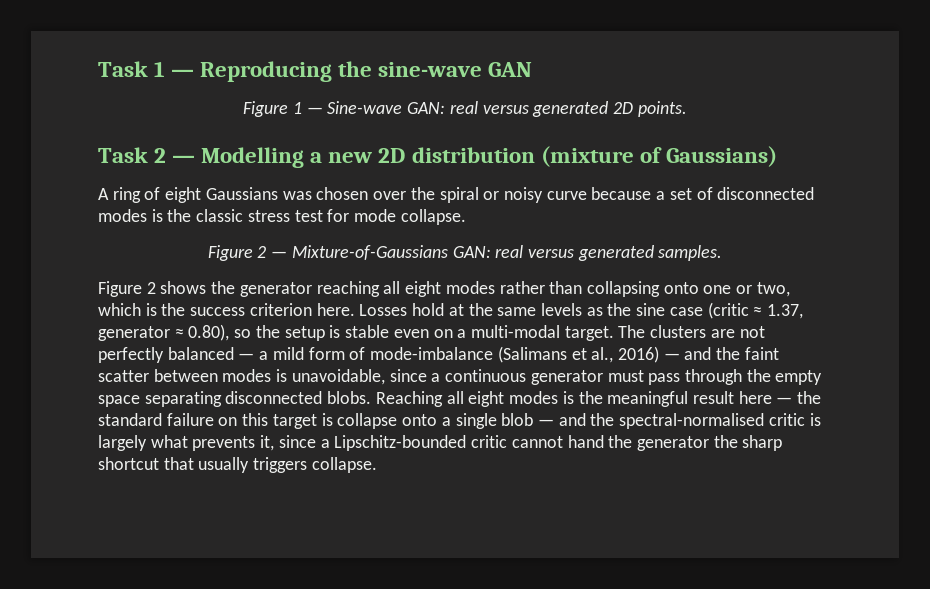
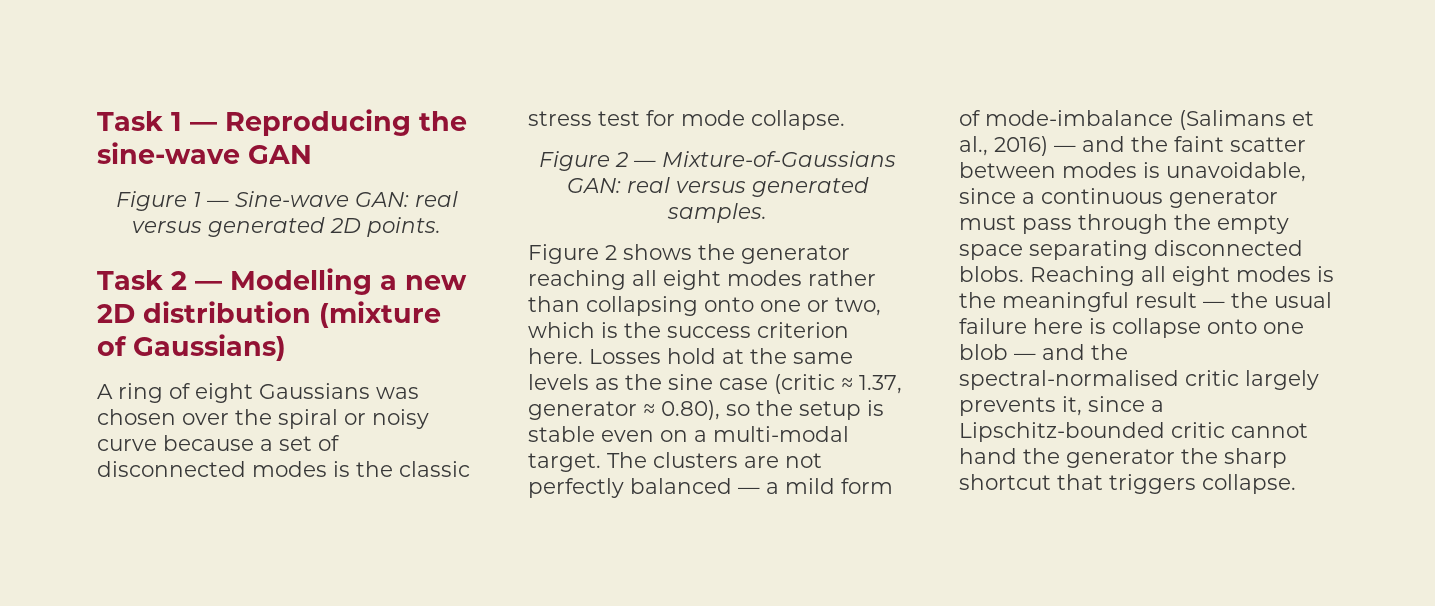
- Reaching all eight modes is the meaningful result here — the standard failure on this target is collapse onto a single blob — and the spectral-normalised critic is largely what prevents it, since a Lipschitz-bounded critic cannot hand the generator the sharp shortcut that usually triggers collapse.
+ Reaching all eight modes is the meaningful result — the usual failure here is collapse onto one blob — and the spectral-normalised critic largely prevents it, since a Lipschitz-bounded critic cannot hand the generator the sharp shortcut that triggers collapse.

